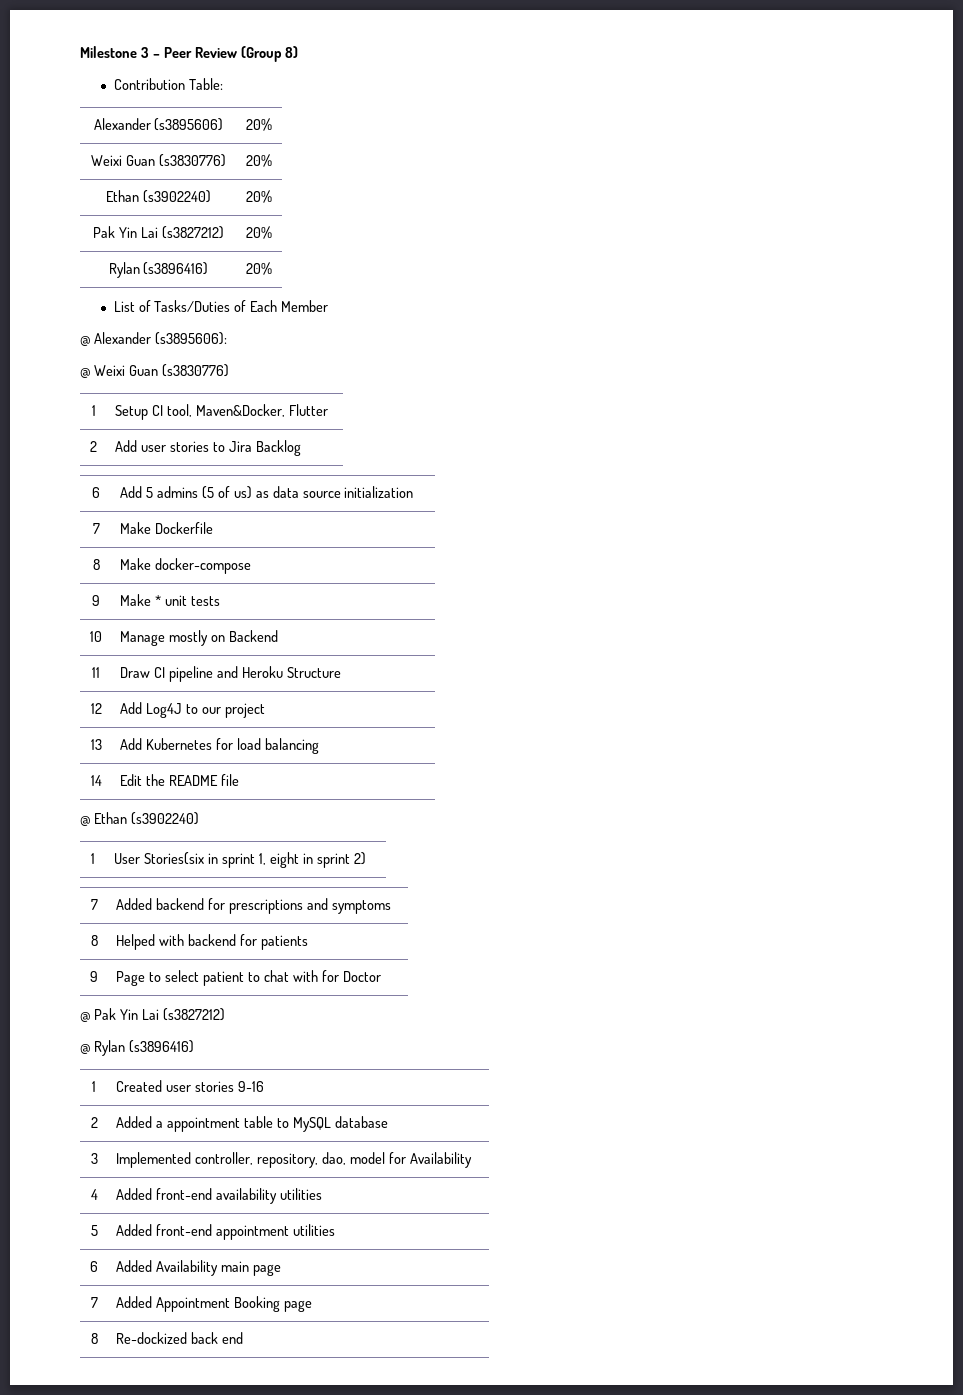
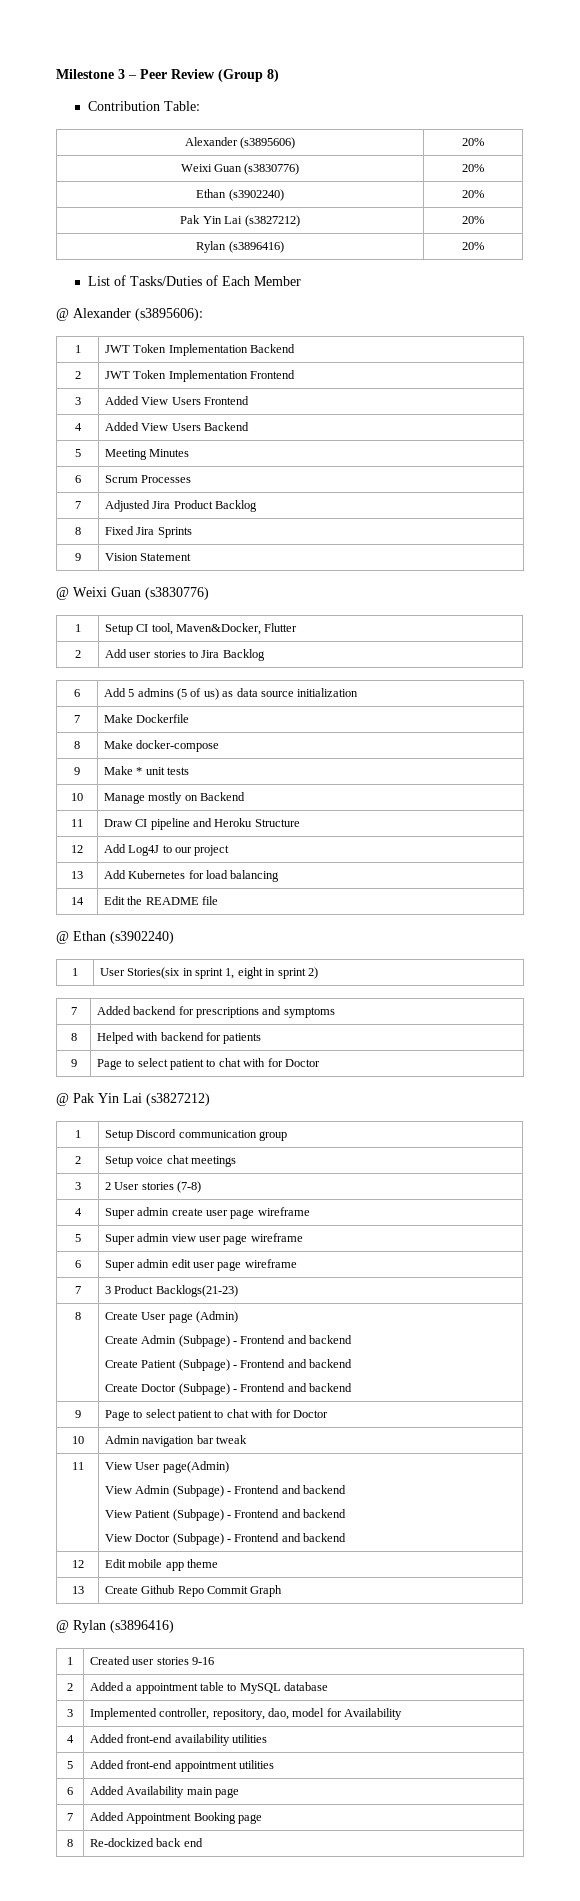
+ 1 | JWT Token Implementation Backend
+ 2 | JWT Token Implementation Frontend
+ 3 | Added View Users Frontend
+ 4 | Added View Users Backend
+ 5 | Meeting Minutes
+ 6 | Scrum Processes
+ 7 | Adjusted Jira Product Backlog
+ 8 | Fixed Jira Sprints
+ 9 | Vision Statement
+ 1 | Setup Discord communication group
+ 2 | Setup voice chat meetings
+ 3 | 2 User stories (7-8)
+ 4 | Super admin create user page wireframe
+ 5 | Super admin view user page wireframe
+ 6 | Super admin edit user page wireframe
+ 7 | 3 Product Backlogs(21-23)
+ 8 | Create User page (Admin)
+ Create Admin (Subpage) - Frontend and backend
+ Create Patient (Subpage) - Frontend and backend
+ Create Doctor (Subpage) - Frontend and backend
+ 9 | Page to select patient to chat with for Doctor
+ 10 | Admin navigation bar tweak
+ 11 | View User page(Admin)
+ View Admin (Subpage) - Frontend and backend
+ View Patient (Subpage) - Frontend and backend
+ View Doctor (Subpage) - Frontend and backend
+ 12 | Edit mobile app theme
+ 13 | Create Github Repo Commit Graph

